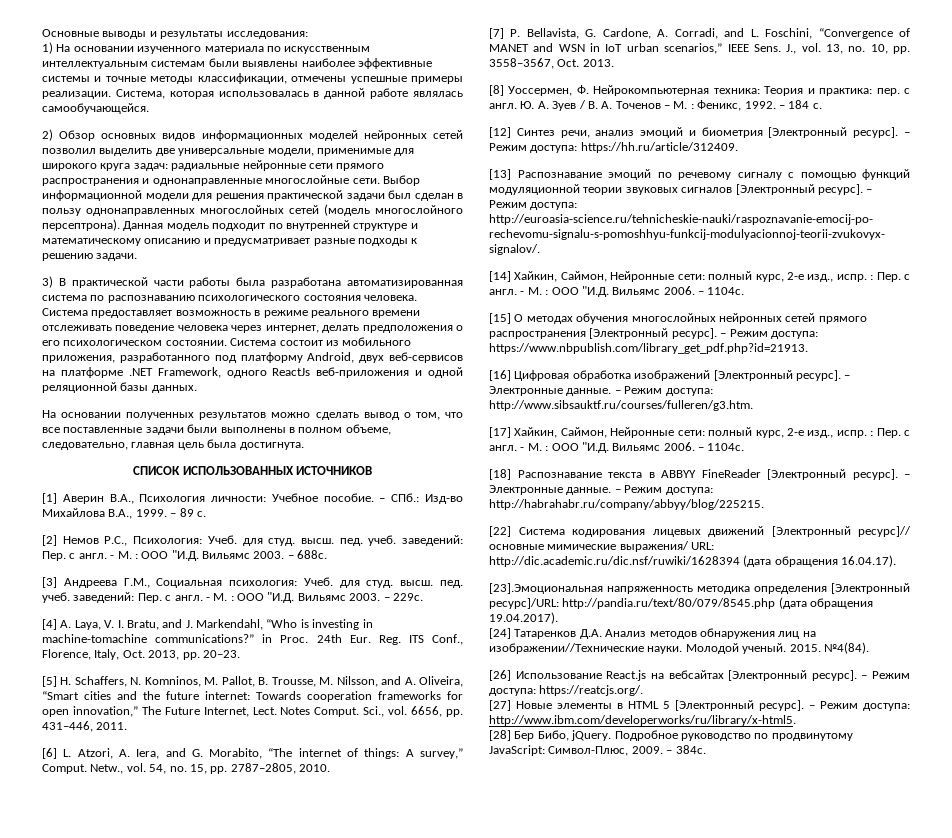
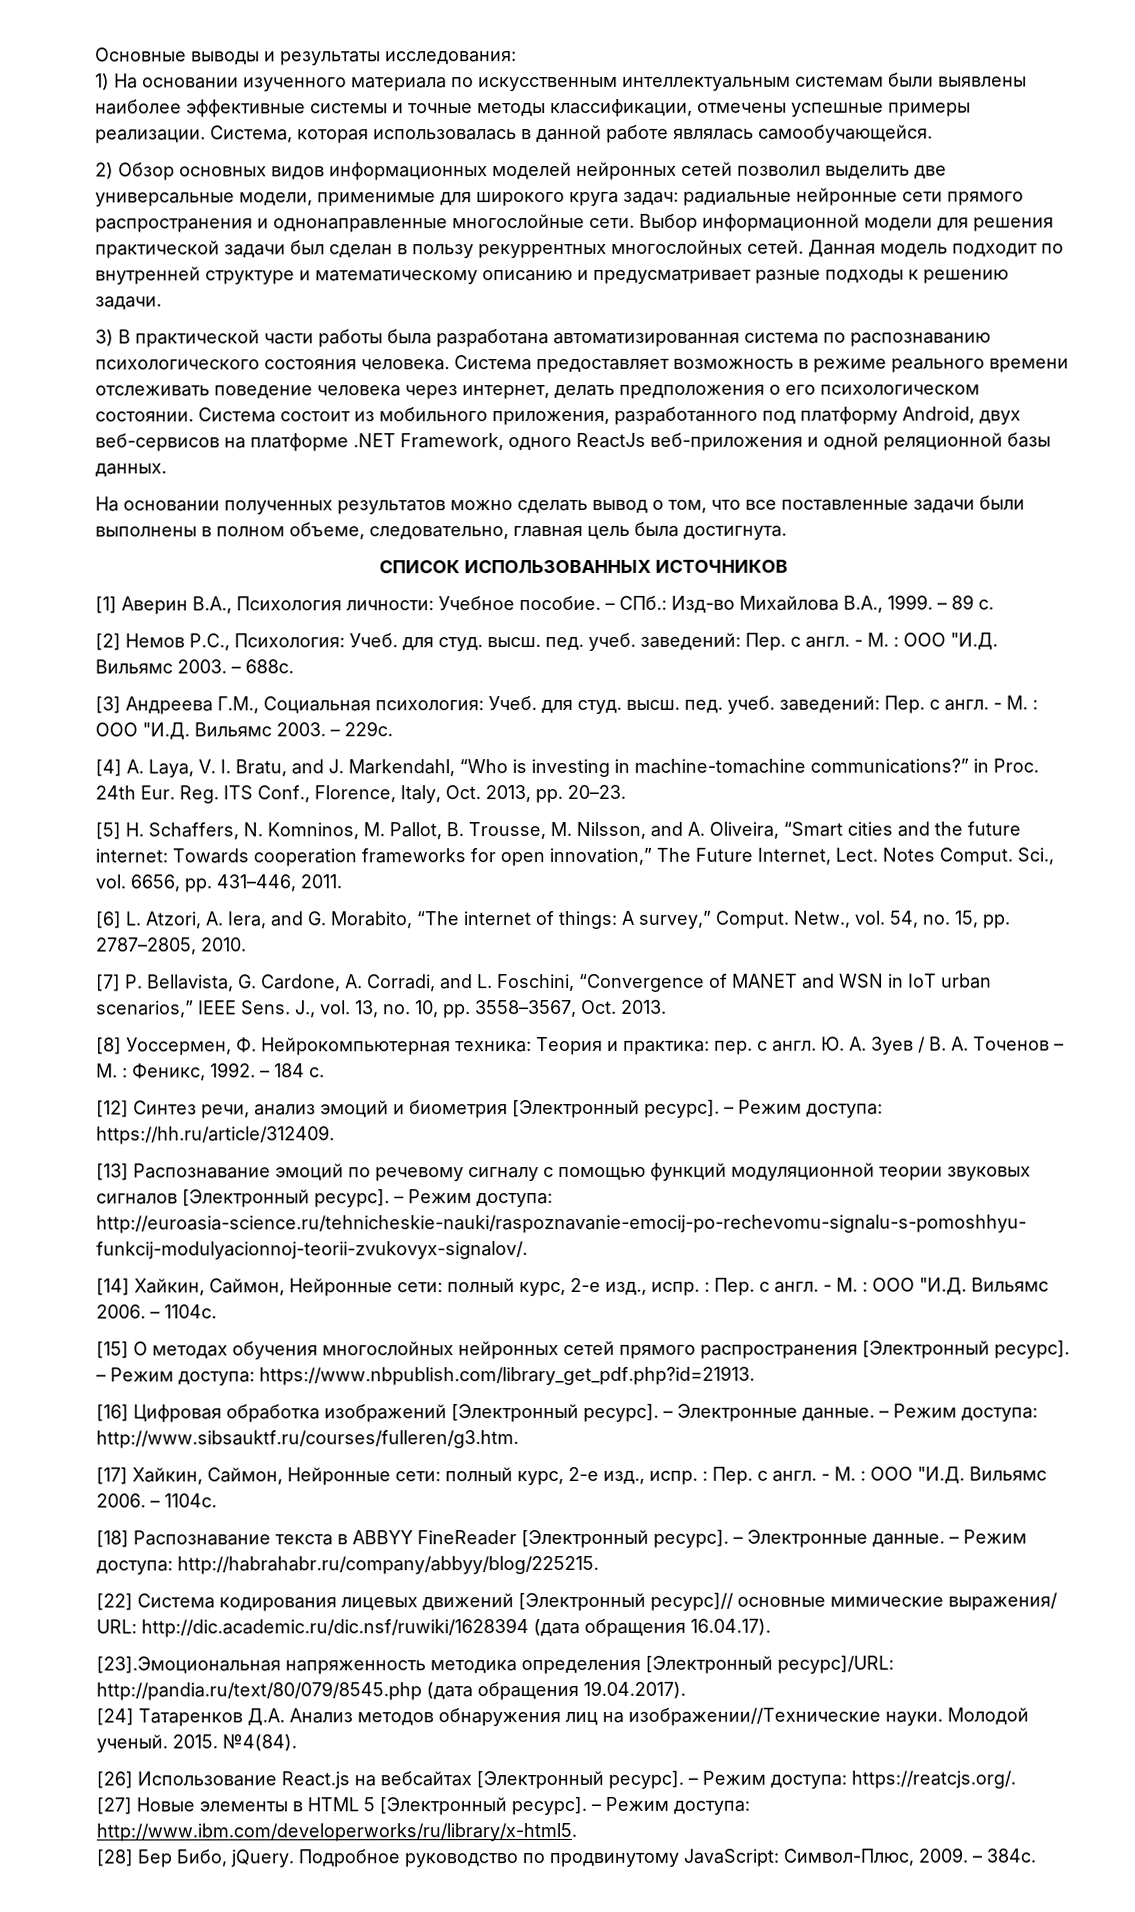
- Выбор информационной модели для решения практической задачи был сделан в пользу однонаправленных многослойных сетей (модель многослойного персептрона).
+ Выбор информационной модели для решения практической задачи был сделан в пользу рекуррентных многослойных сетей.

